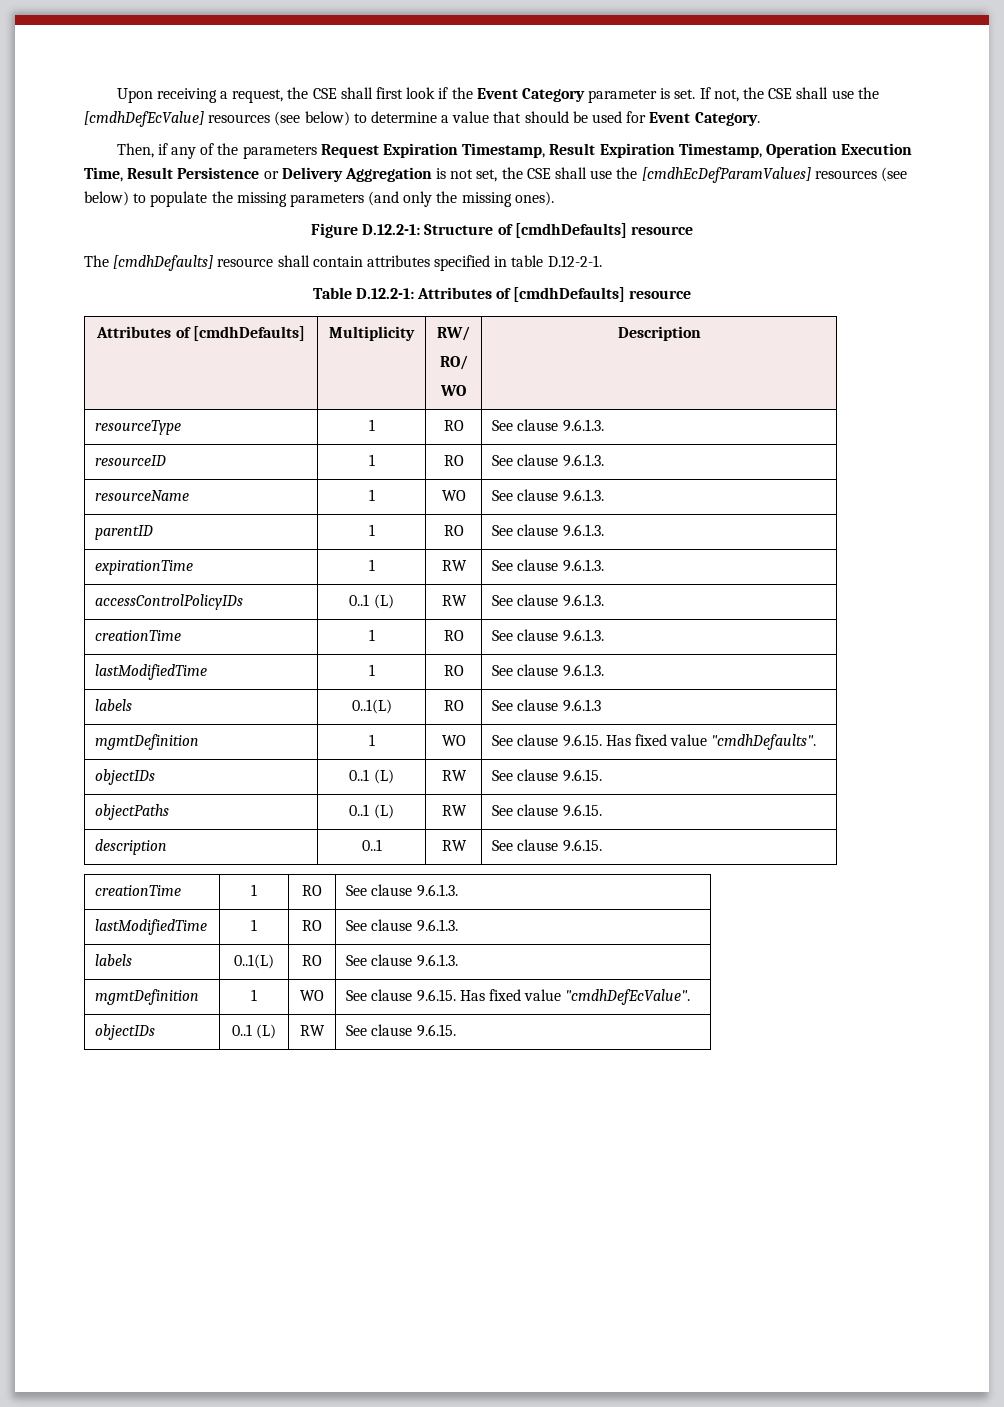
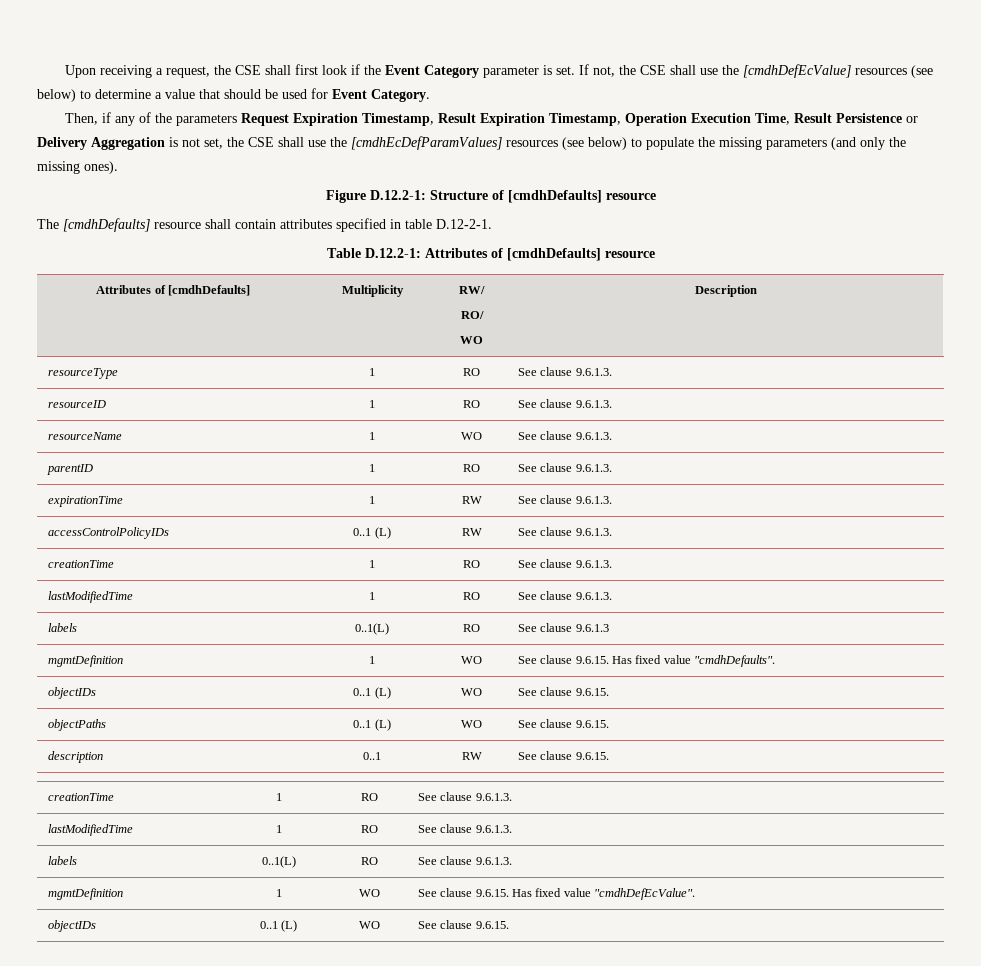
  mgmtDefinition | 1 | WO | See clause 9.6.15. Has fixed value "cmdhDefaults".
- objectIDs | 0..1 (L) | RW | See clause 9.6.15.
+ objectIDs | 0..1 (L) | WO | See clause 9.6.15.
- objectPaths | 0..1 (L) | RW | See clause 9.6.15.
+ objectPaths | 0..1 (L) | WO | See clause 9.6.15.
  mgmtDefinition | 1 | WO | See clause 9.6.15. Has fixed value "cmdhDefEcValue".
- objectIDs | 0..1 (L) | RW | See clause 9.6.15.
+ objectIDs | 0..1 (L) | WO | See clause 9.6.15.

